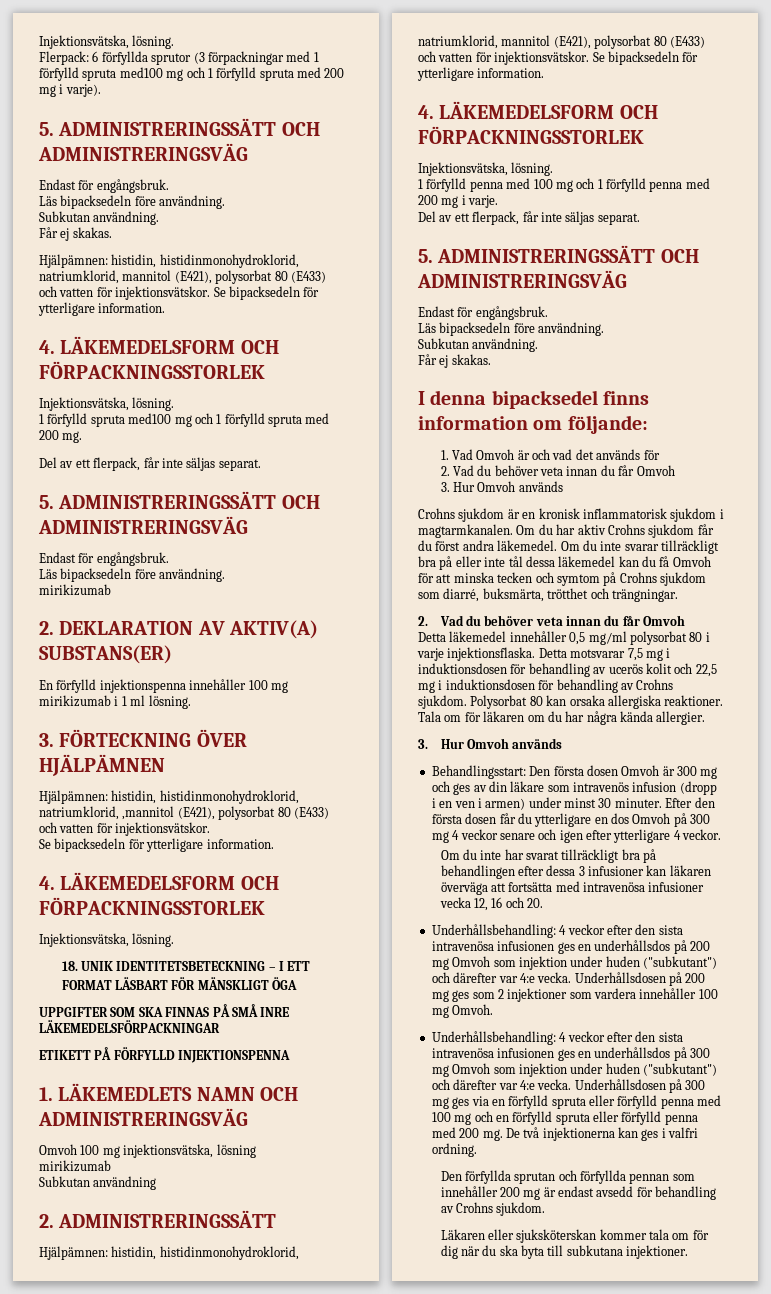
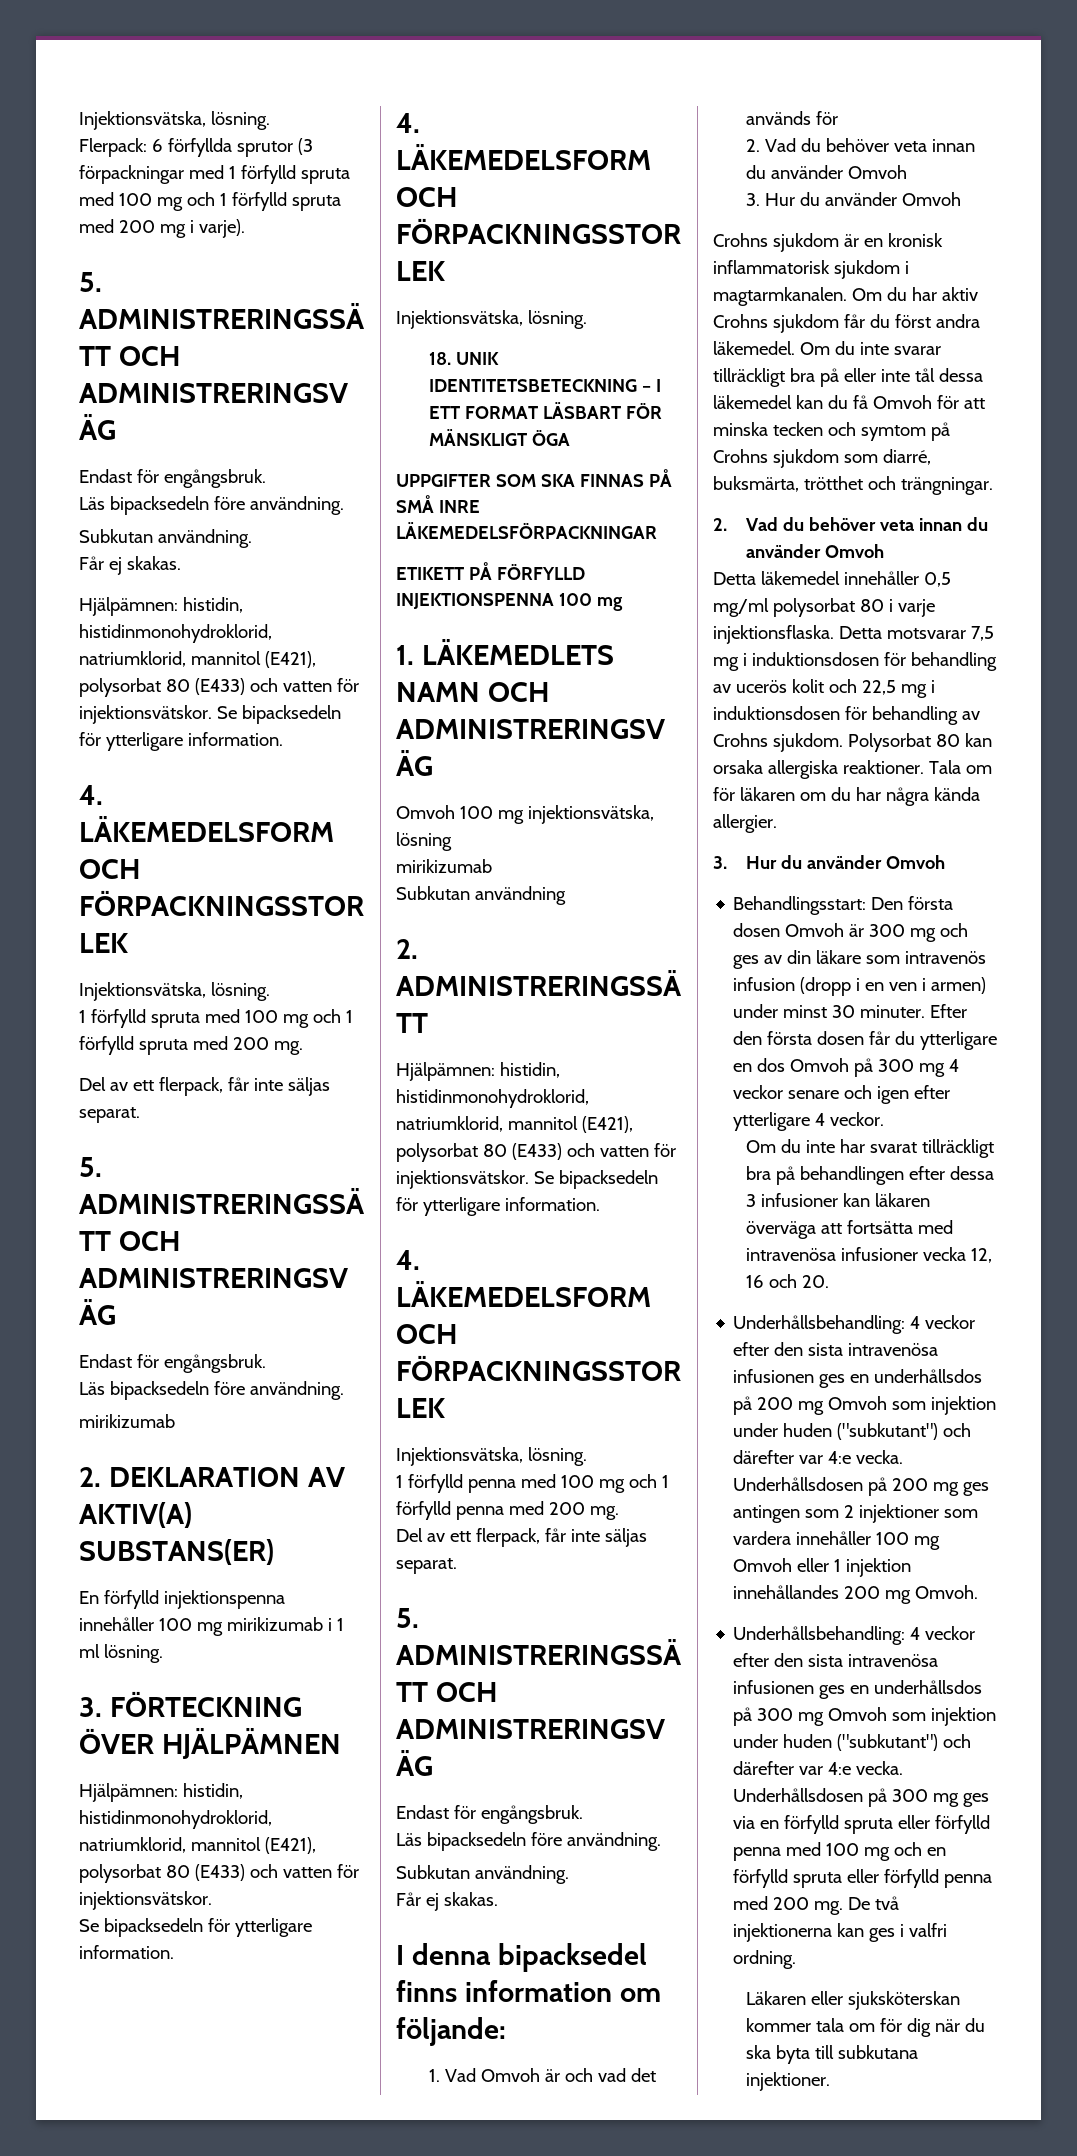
- Flerpack: 6 förfyllda sprutor (3 förpackningar med 1 förfylld spruta med100 mg och 1 förfylld spruta med 200 mg i varje).
+ Flerpack: 6 förfyllda sprutor (3 förpackningar med 1 förfylld spruta med 100 mg och 1 förfylld spruta med 200 mg i varje).
- 1 förfylld spruta med100 mg och 1 förfylld spruta med 200 mg.
+ 1 förfylld spruta med 100 mg och 1 förfylld spruta med 200 mg.
  3. FÖRTECKNING ÖVER HJÄLPÄMNEN
- Hjälpämnen: histidin, histidinmonohydroklorid, natriumklorid, ,mannitol (E421), polysorbat 80 (E433) och vatten för injektionsvätskor.
+ Hjälpämnen: histidin, histidinmonohydroklorid, natriumklorid, mannitol (E421), polysorbat 80 (E433) och vatten för injektionsvätskor.
- ETIKETT PÅ FÖRFYLLD INJEKTIONSPENNA
+ ETIKETT PÅ FÖRFYLLD INJEKTIONSPENNA 100 mg
- 1 förfylld penna med 100 mg och 1 förfylld penna med 200 mg i varje.
+ 1 förfylld penna med 100 mg och 1 förfylld penna med 200 mg.
  1. Vad Omvoh är och vad det används för
- 2. Vad du behöver veta innan du får Omvoh
- 3. Hur Omvoh används
+ 2. Vad du behöver veta innan du använder Omvoh
+ 3. Hur du använder Omvoh
  Om du inte svarar tillräckligt bra på eller inte tål dessa läkemedel kan du få Omvoh för att minska tecken och symtom på Crohns sjukdom som diarré, buksmärta, trötthet och trängningar.
- 2. Vad du behöver veta innan du får Omvoh
+ 2. Vad du behöver veta innan du använder Omvoh
  Tala om för läkaren om du har några kända allergier.
- 3. Hur Omvoh används
+ 3. Hur du använder Omvoh
- Underhållsdosen på 200 mg ges som 2 injektioner som vardera innehåller 100 mg Omvoh.
+ Underhållsdosen på 200 mg ges antingen som 2 injektioner som vardera innehåller 100 mg Omvoh eller 1 injektion innehållandes 200 mg Omvoh.
- Den förfyllda sprutan och förfyllda pennan som innehåller 200 mg är endast avsedd för behandling av Crohns sjukdom.

